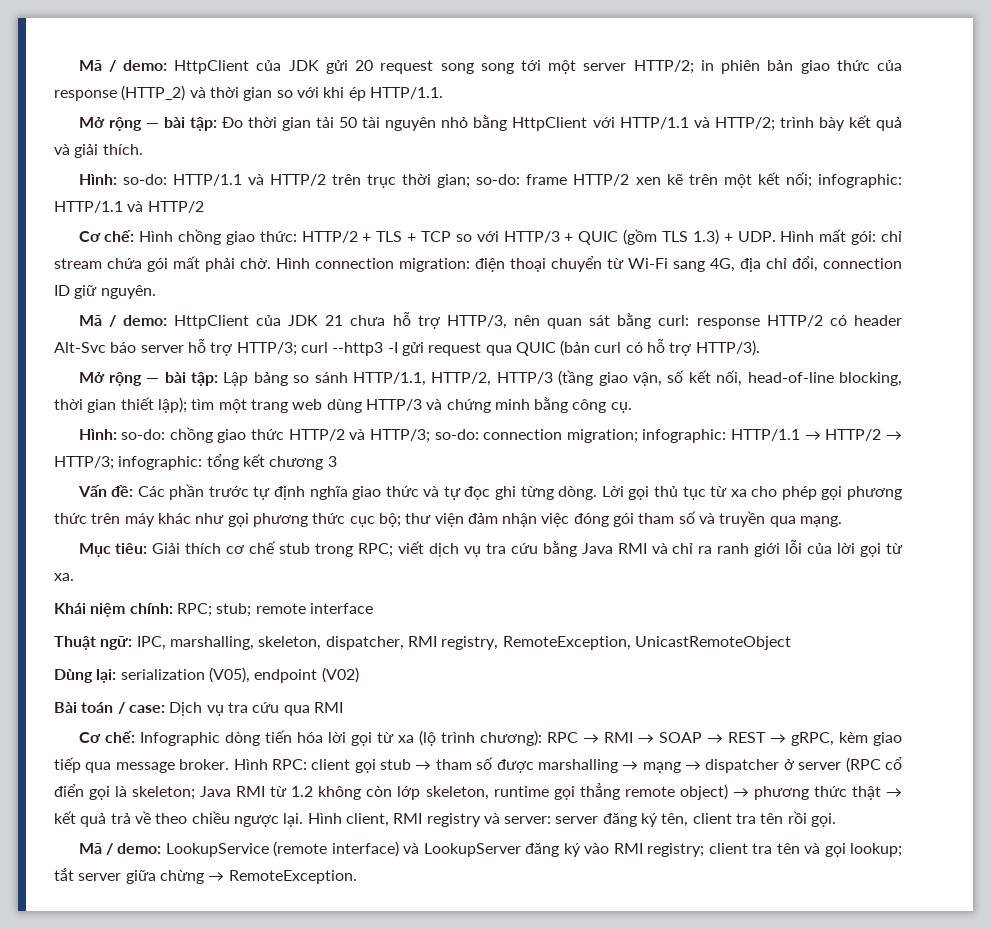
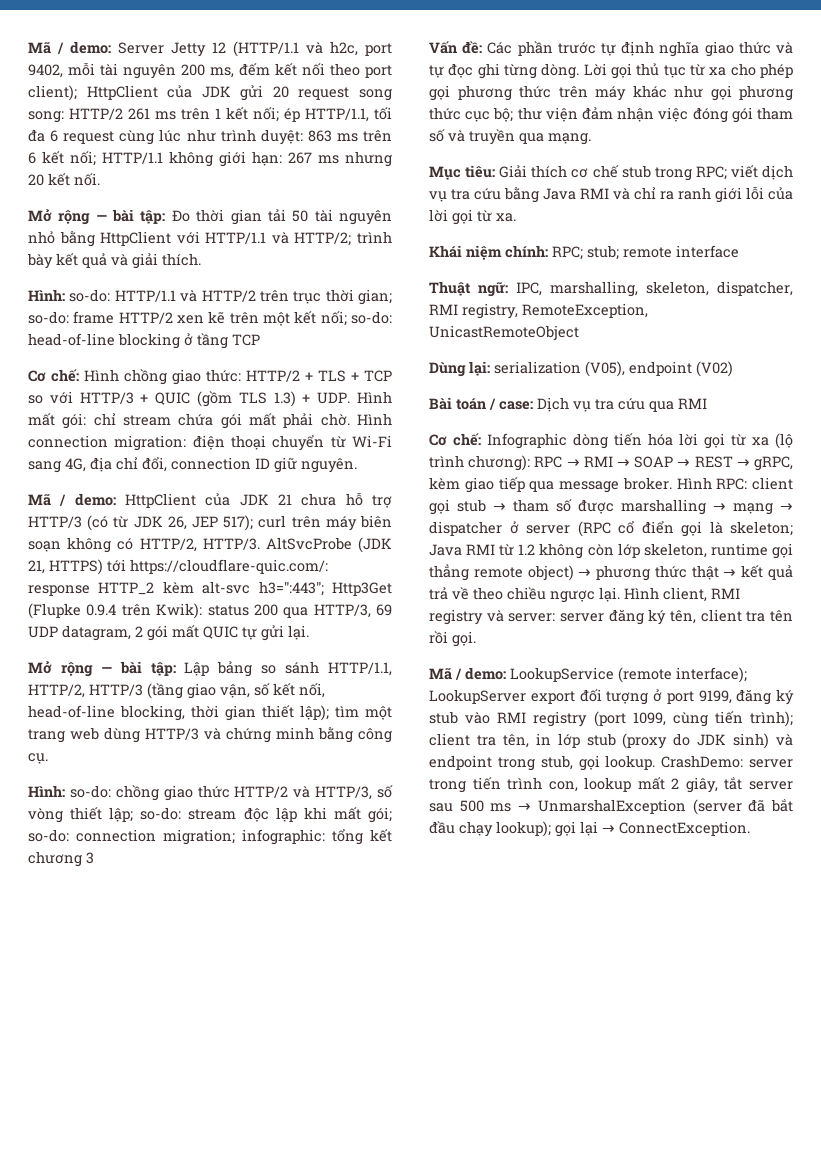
- Mã / demo: HttpClient của JDK gửi 20 request song song tới một server HTTP/2; in phiên bản giao thức của response (HTTP_2) và thời gian so với khi ép HTTP/1.1.
+ Mã / demo: Server Jetty 12 (HTTP/1.1 và h2c, port 9402, mỗi tài nguyên 200 ms, đếm kết nối theo port client); HttpClient của JDK gửi 20 request song song: HTTP/2 261 ms trên 1 kết nối; ép HTTP/1.1, tối đa 6 request cùng lúc như trình duyệt: 863 ms trên 6 kết nối; HTTP/1.1 không giới hạn: 267 ms nhưng 20 kết nối.
- Hình: so-do: HTTP/1.1 và HTTP/2 trên trục thời gian; so-do: frame HTTP/2 xen kẽ trên một kết nối; infographic: HTTP/1.1 và HTTP/2
+ Hình: so-do: HTTP/1.1 và HTTP/2 trên trục thời gian; so-do: frame HTTP/2 xen kẽ trên một kết nối; so-do: head-of-line blocking ở tầng TCP
- Mã / demo: HttpClient của JDK 21 chưa hỗ trợ HTTP/3, nên quan sát bằng curl: response HTTP/2 có header Alt-Svc báo server hỗ trợ HTTP/3; curl --http3 -I gửi request qua QUIC (bản curl có hỗ trợ HTTP/3).
+ Mã / demo: HttpClient của JDK 21 chưa hỗ trợ HTTP/3 (có từ JDK 26, JEP 517); curl trên máy biên soạn không có HTTP/2, HTTP/3. AltSvcProbe (JDK 21, HTTPS) tới https://cloudflare-quic.com/: response HTTP_2 kèm alt-svc h3=":443"; Http3Get (Flupke 0.9.4 trên Kwik): status 200 qua HTTP/3, 69 UDP datagram, 2 gói mất QUIC tự gửi lại.
- Hình: so-do: chồng giao thức HTTP/2 và HTTP/3; so-do: connection migration; infographic: HTTP/1.1 → HTTP/2 → HTTP/3; infographic: tổng kết chương 3
+ Hình: so-do: chồng giao thức HTTP/2 và HTTP/3, số vòng thiết lập; so-do: stream độc lập khi mất gói; so-do: connection migration; infographic: tổng kết chương 3
- Mã / demo: LookupService (remote interface) và LookupServer đăng ký vào RMI registry; client tra tên và gọi lookup; tắt server giữa chừng → RemoteException.
+ Mã / demo: LookupService (remote interface); LookupServer export đối tượng ở port 9199, đăng ký stub vào RMI registry (port 1099, cùng tiến trình); client tra tên, in lớp stub (proxy do JDK sinh) và endpoint trong stub, gọi lookup. CrashDemo: server trong tiến trình con, lookup mất 2 giây, tắt server sau 500 ms → UnmarshalException (server đã bắt đầu chạy lookup); gọi lại → ConnectException.

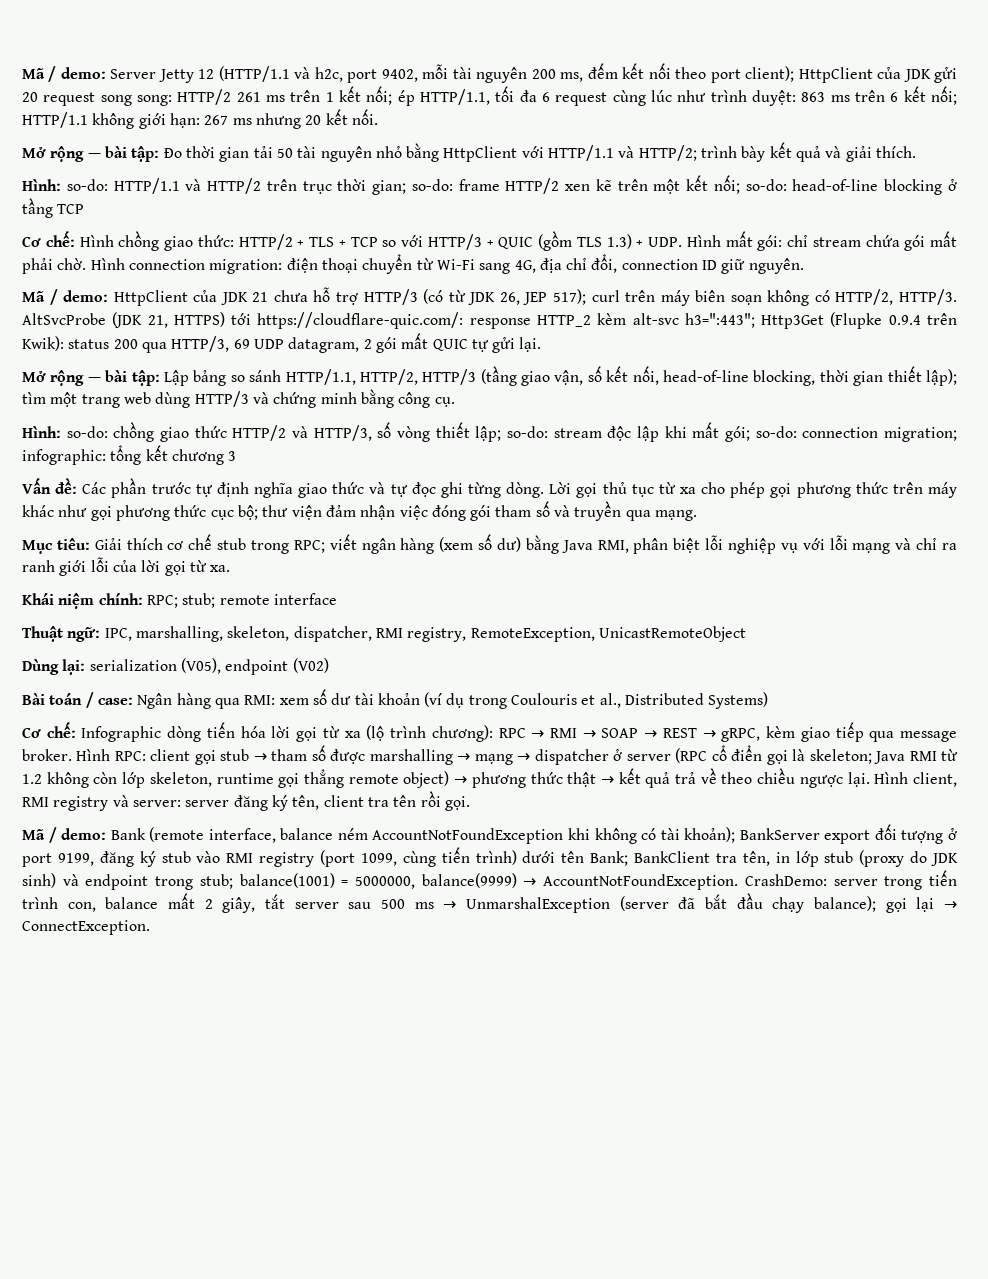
- Mục tiêu: Giải thích cơ chế stub trong RPC; viết dịch vụ tra cứu bằng Java RMI và chỉ ra ranh giới lỗi của lời gọi từ xa.
+ Mục tiêu: Giải thích cơ chế stub trong RPC; viết ngân hàng (xem số dư) bằng Java RMI, phân biệt lỗi nghiệp vụ với lỗi mạng và chỉ ra ranh giới lỗi của lời gọi từ xa.
- Bài toán / case: Dịch vụ tra cứu qua RMI
+ Bài toán / case: Ngân hàng qua RMI: xem số dư tài khoản (ví dụ trong Coulouris et al., Distributed Systems)
- Mã / demo: LookupService (remote interface); LookupServer export đối tượng ở port 9199, đăng ký stub vào RMI registry (port 1099, cùng tiến trình); client tra tên, in lớp stub (proxy do JDK sinh) và endpoint trong stub, gọi lookup.
+ Mã / demo: Bank (remote interface, balance ném AccountNotFoundException khi không có tài khoản); BankServer export đối tượng ở port 9199, đăng ký stub vào RMI registry (port 1099, cùng tiến trình) dưới tên Bank; BankClient tra tên, in lớp stub (proxy do JDK sinh) và endpoint trong stub; balance(1001) = 5000000, balance(9999) → AccountNotFoundException.
- CrashDemo: server trong tiến trình con, lookup mất 2 giây, tắt server sau 500 ms → UnmarshalException (server đã bắt đầu chạy lookup); gọi lại → ConnectException.
+ CrashDemo: server trong tiến trình con, balance mất 2 giây, tắt server sau 500 ms → UnmarshalException (server đã bắt đầu chạy balance); gọi lại → ConnectException.

